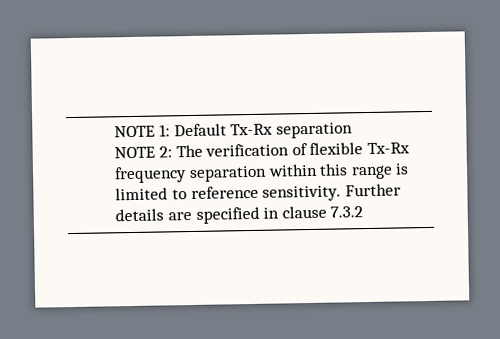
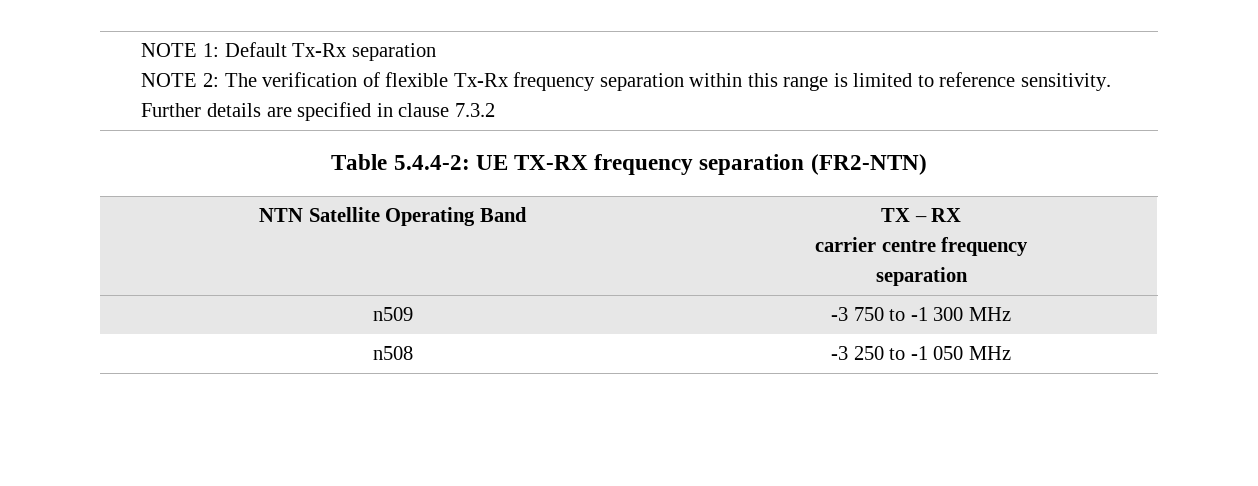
+ Table 5.4.4-2: UE TX-RX frequency separation (FR2-NTN)
+ NTN Satellite Operating Band | TX – RX
+ carrier centre frequency
+ separation
+ n509 | -3 750 to -1 300 MHz
+ n508 | -3 250 to -1 050 MHz

